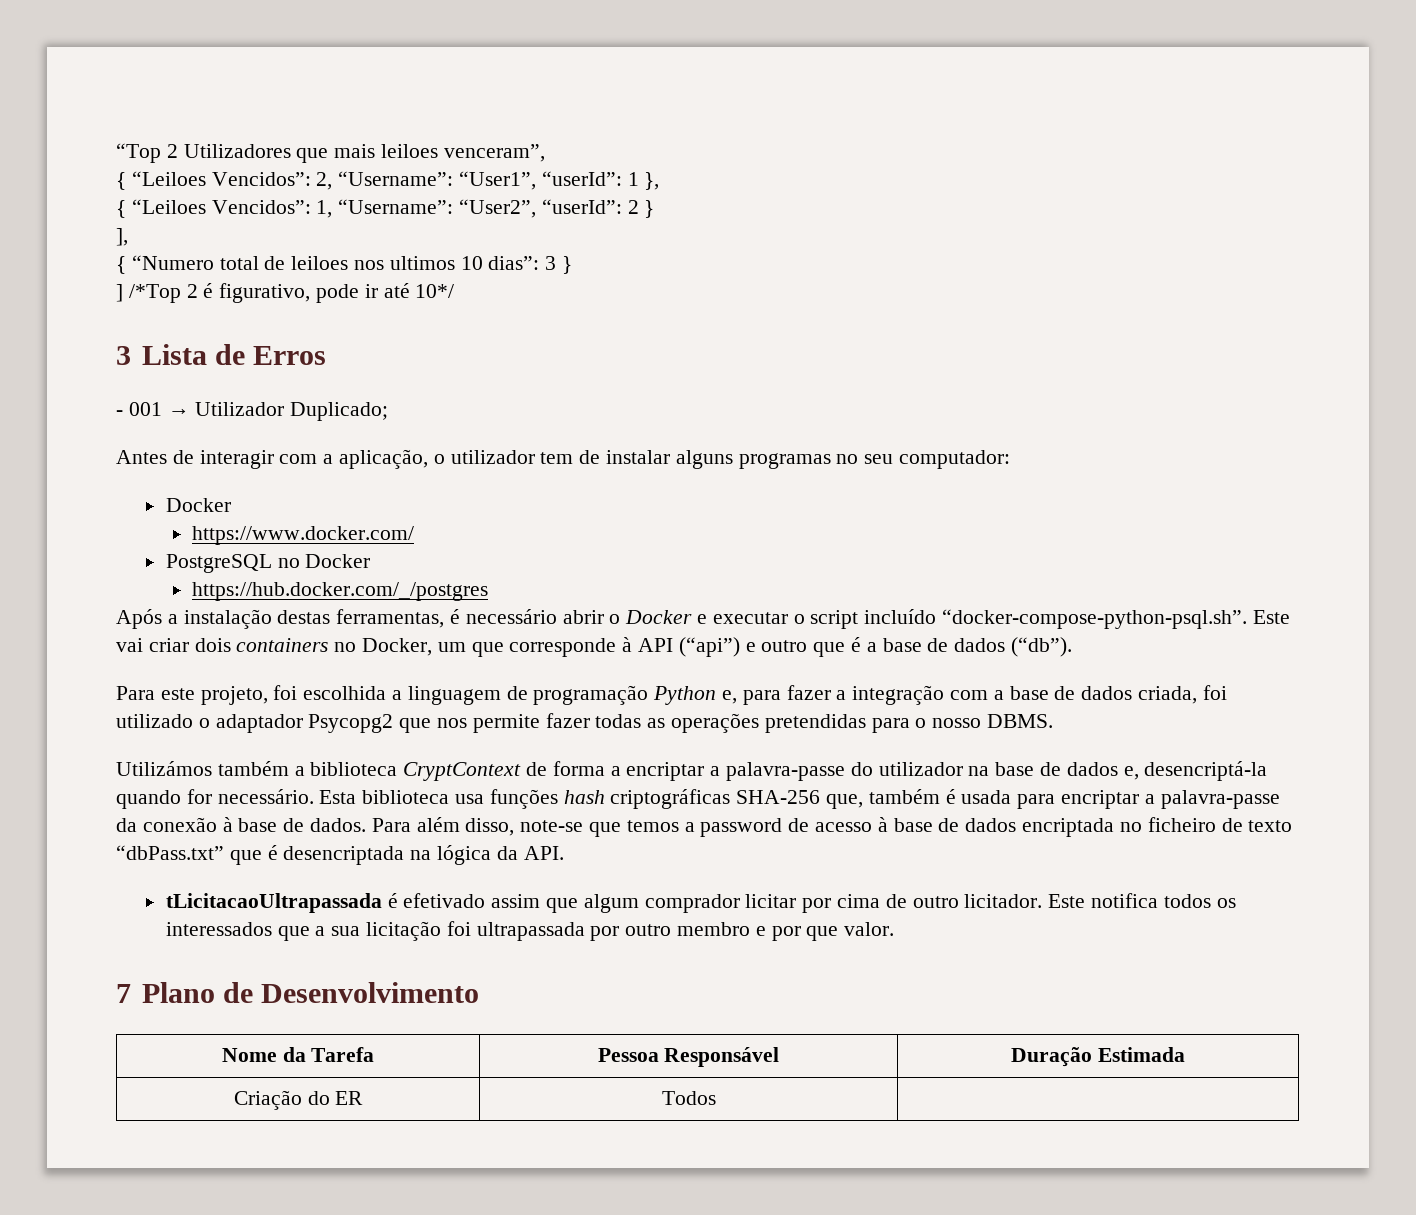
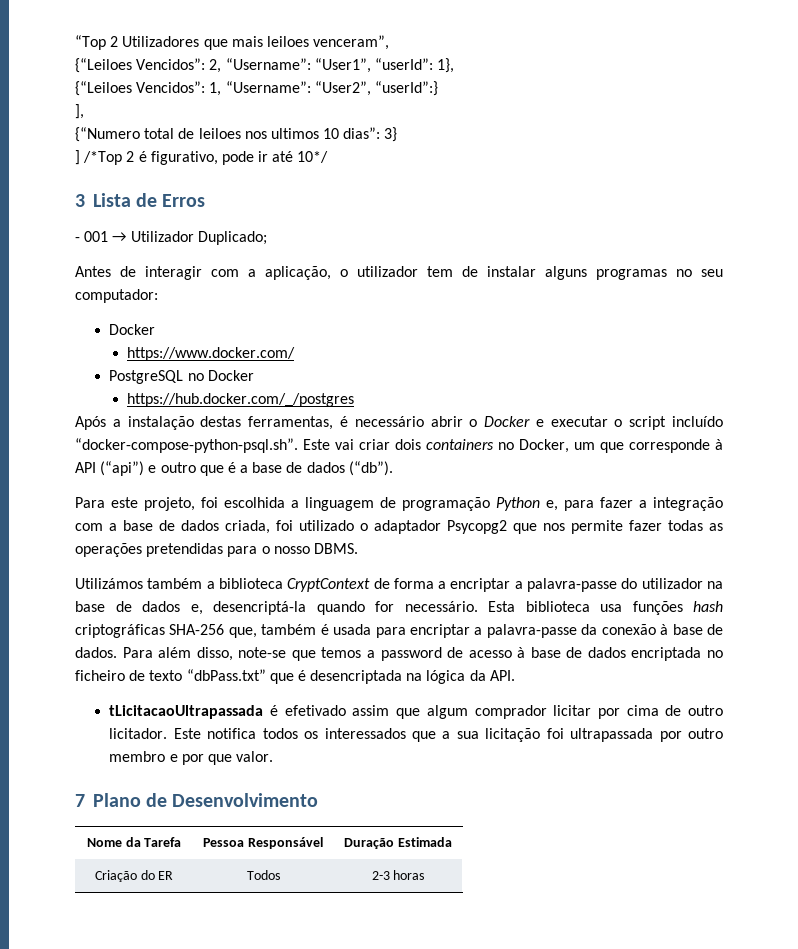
- { “Leiloes Vencidos”: 2, “Username”: “User1”, “userId”: 1 },
- { “Leiloes Vencidos”: 1, “Username”: “User2”, “userId”: 2 }
+ {“Leiloes Vencidos”: 2, “Username”: “User1”, “userId”: 1},
+ {“Leiloes Vencidos”: 1, “Username”: “User2”, “userId”:}
- { “Numero total de leiloes nos ultimos 10 dias”: 3 }
+ {“Numero total de leiloes nos ultimos 10 dias”: 3}
- Criação do ER | Todos |
+ Criação do ER | Todos | 2-3 horas

